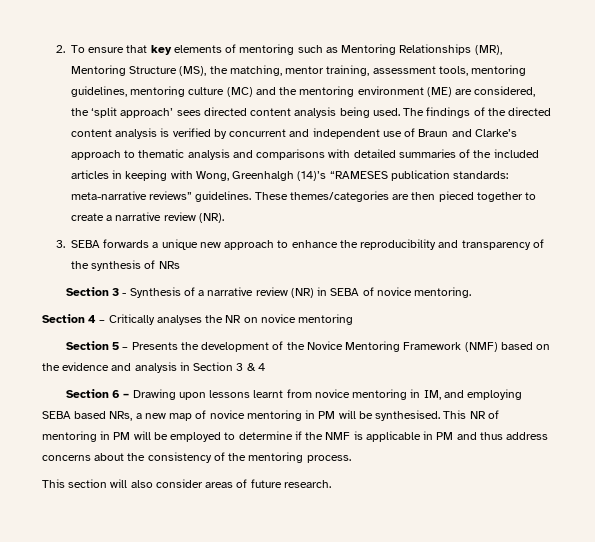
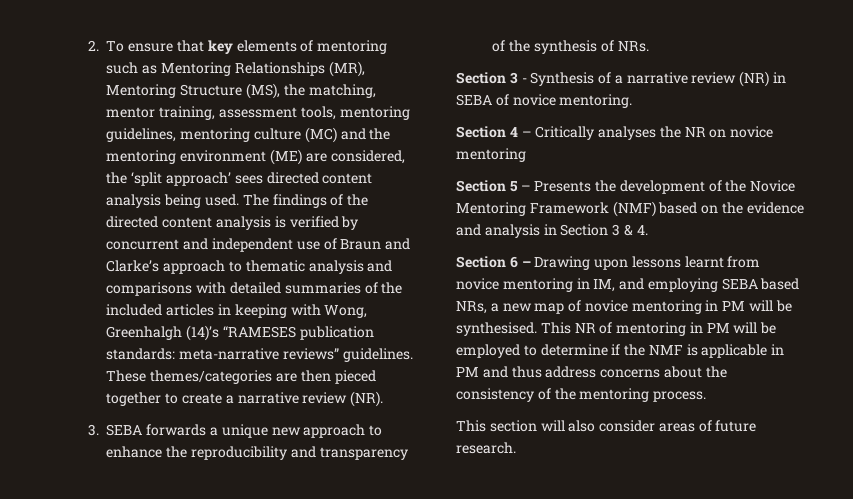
- 3. SEBA forwards a unique new approach to enhance the reproducibility and transparency of the synthesis of NRs
+ 3. SEBA forwards a unique new approach to enhance the reproducibility and transparency of the synthesis of NRs.
- Section 5 – Presents the development of the Novice Mentoring Framework (NMF) based on the evidence and analysis in Section 3 & 4
+ Section 5 – Presents the development of the Novice Mentoring Framework (NMF) based on the evidence and analysis in Section 3 & 4.

